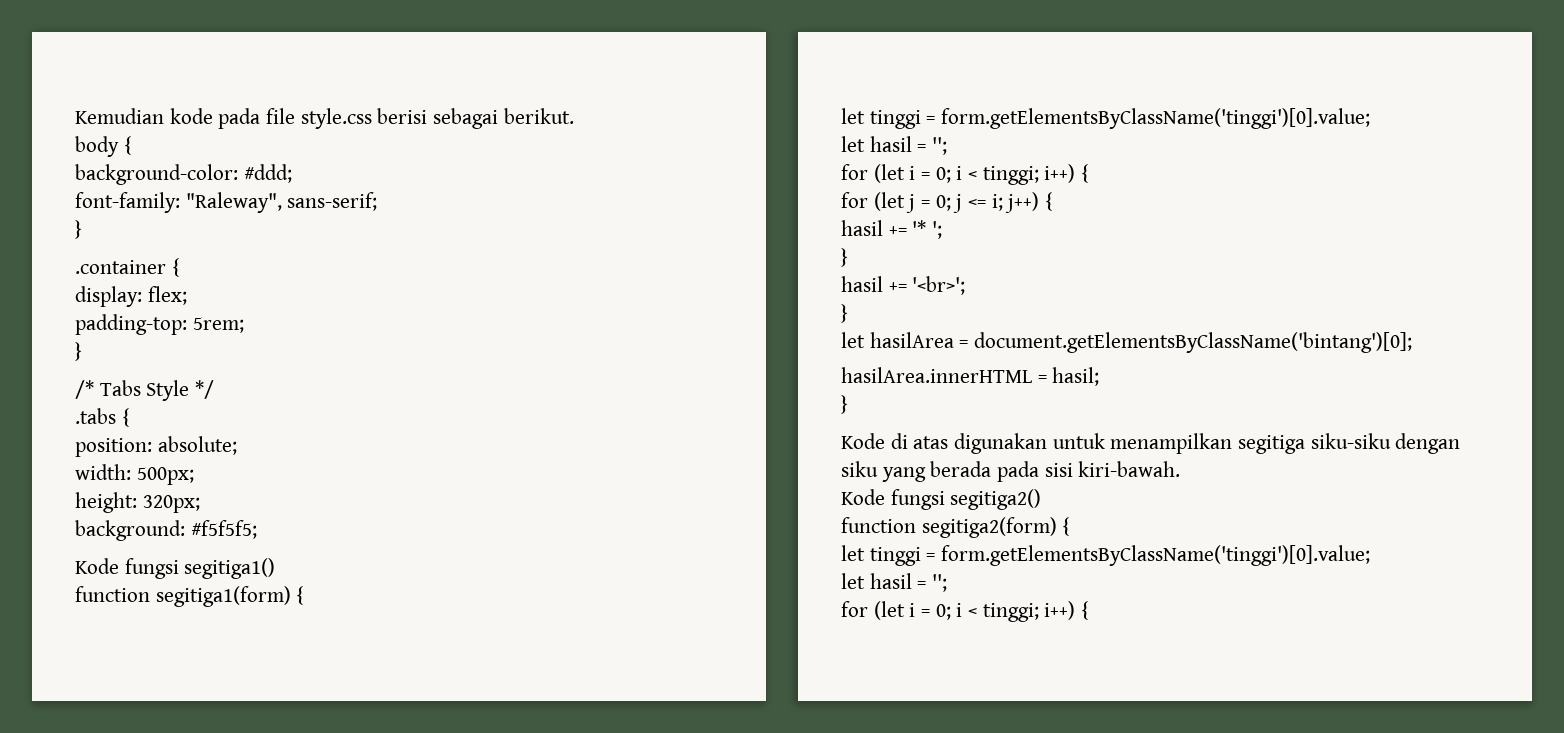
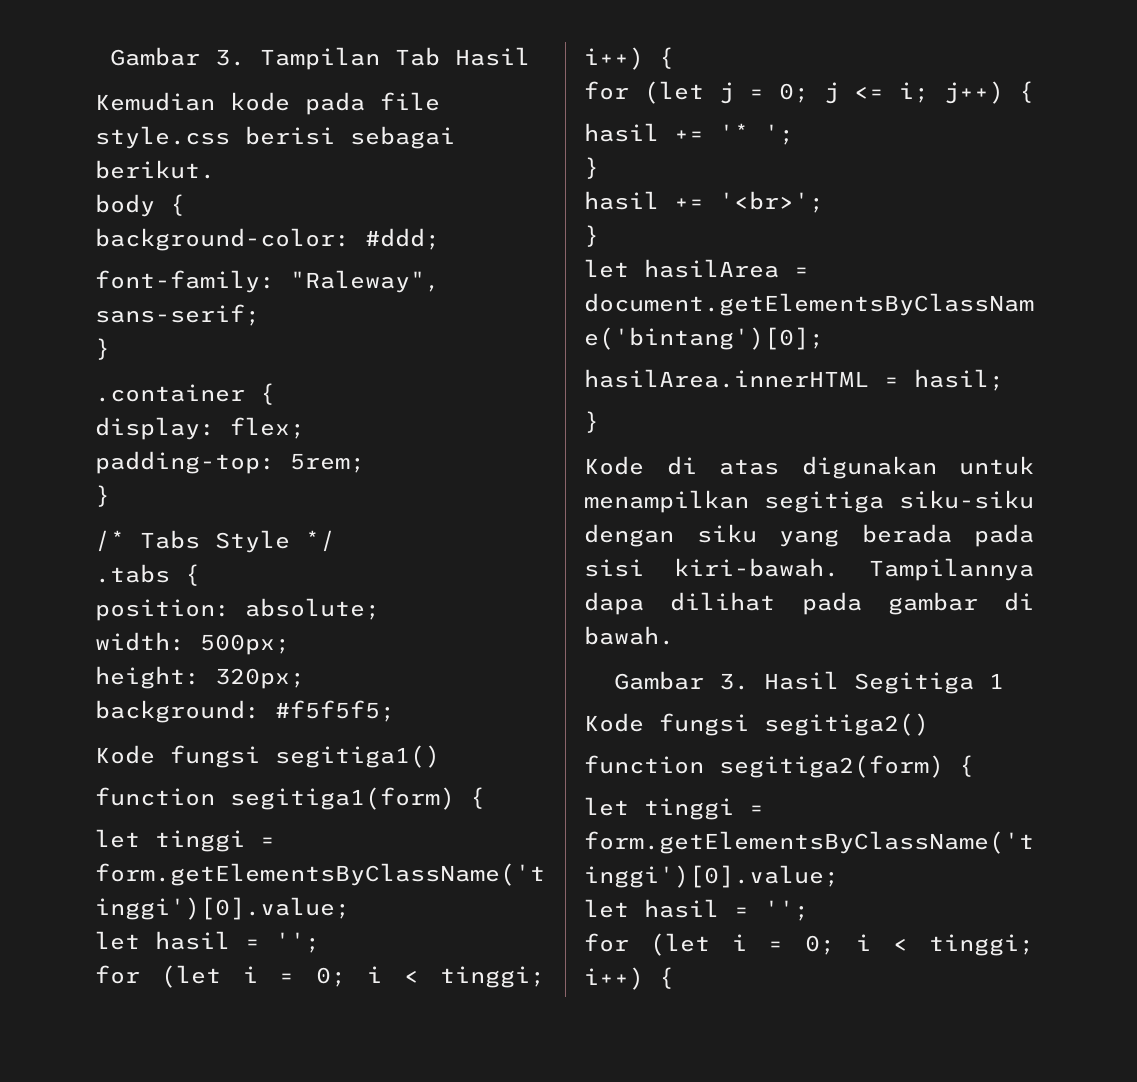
+ Gambar 3. Tampilan Tab Hasil
+ Tampilannya dapa dilihat pada gambar di bawah.
+ Gambar 3. Hasil Segitiga 1

